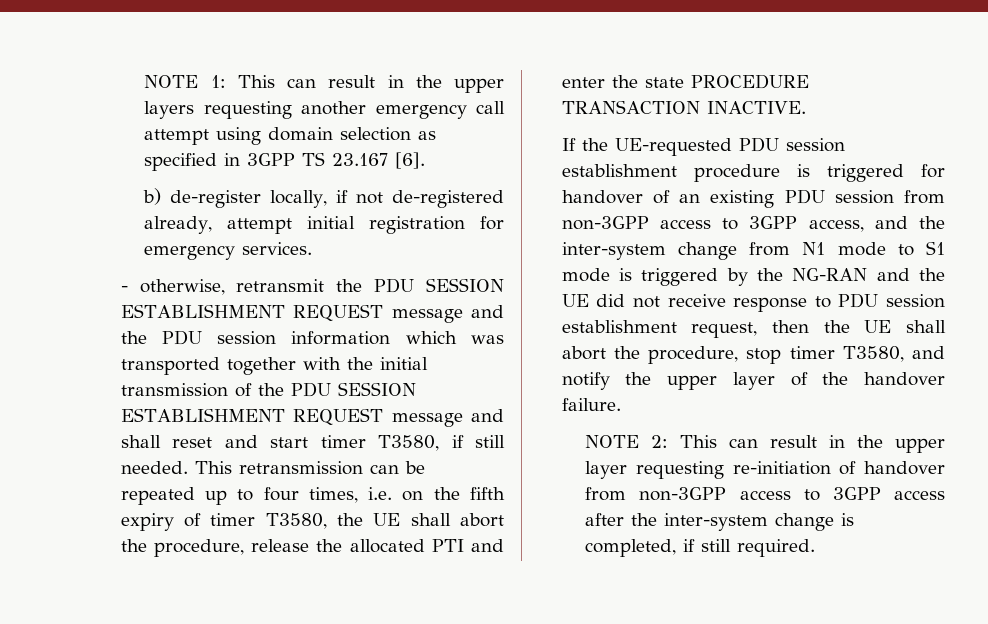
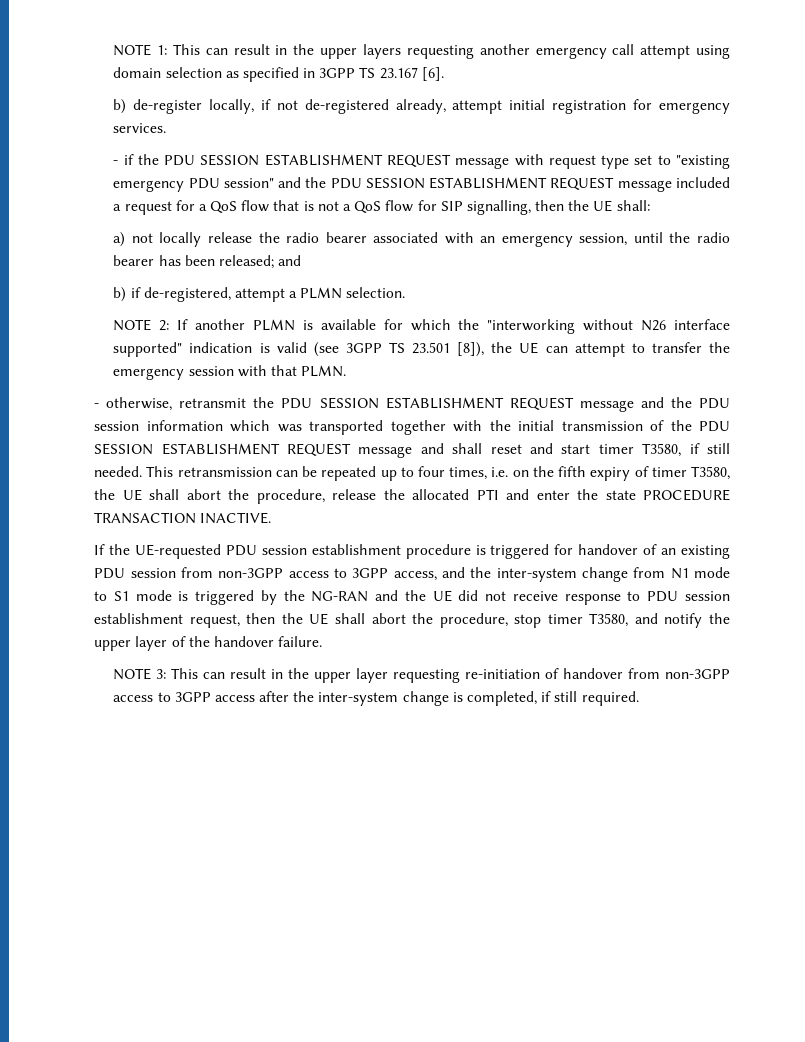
+ - if the PDU SESSION ESTABLISHMENT REQUEST message with request type set to "existing emergency PDU session" and the PDU SESSION ESTABLISHMENT REQUEST message included a request for a QoS flow that is not a QoS flow for SIP signalling, then the UE shall:
+ a) not locally release the radio bearer associated with an emergency session, until the radio bearer has been released; and
+ b) if de-registered, attempt a PLMN selection.
+ NOTE 2: If another PLMN is available for which the "interworking without N26 interface supported" indication is valid (see 3GPP TS 23.501 [8]), the UE can attempt to transfer the emergency session with that PLMN.
- NOTE 2: This can result in the upper layer requesting re-initiation of handover from non-3GPP access to 3GPP access after the inter-system change is completed, if still required.
+ NOTE 3: This can result in the upper layer requesting re-initiation of handover from non-3GPP access to 3GPP access after the inter-system change is completed, if still required.

